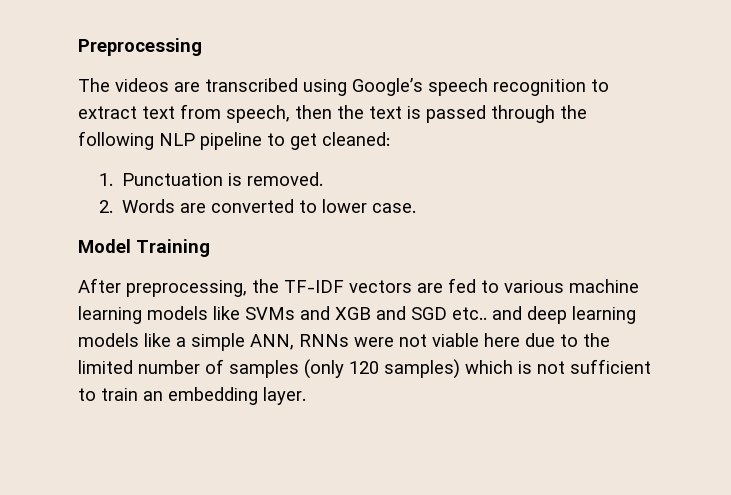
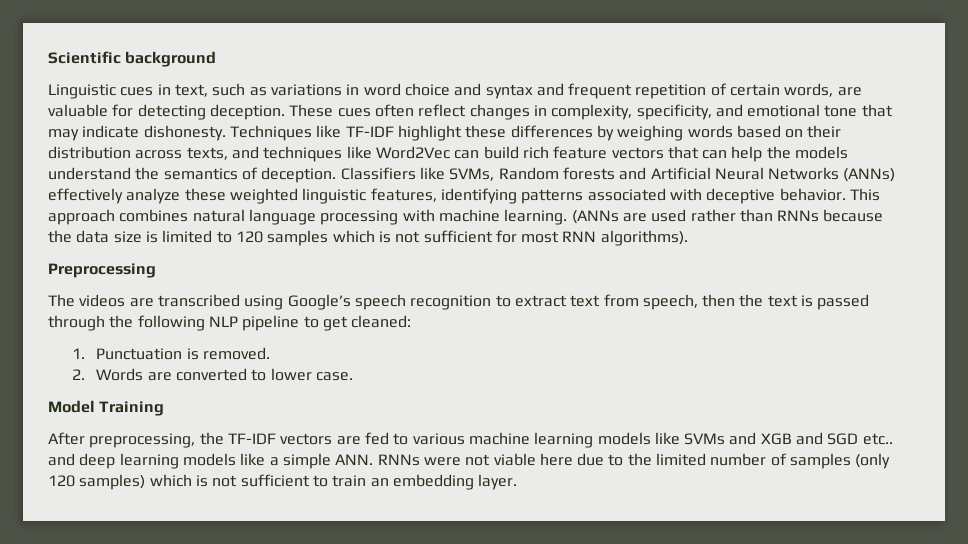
+ Scientific background
+ Linguistic cues in text, such as variations in word choice and syntax and frequent repetition of certain words, are valuable for detecting deception. These cues often reflect changes in complexity, specificity, and emotional tone that may indicate dishonesty. Techniques like TF-IDF highlight these differences by weighing words based on their distribution across texts, and techniques like Word2Vec can build rich feature vectors that can help the models understand the semantics of deception. Classifiers like SVMs, Random forests and Artificial Neural Networks (ANNs) effectively analyze these weighted linguistic features, identifying patterns associated with deceptive behavior. This approach combines natural language processing with machine learning. (ANNs are used rather than RNNs because the data size is limited to 120 samples which is not sufficient for most RNN algorithms).
- After preprocessing, the TF-IDF vectors are fed to various machine learning models like SVMs and XGB and SGD etc.. and deep learning models like a simple ANN, RNNs were not viable here due to the limited number of samples (only 120 samples) which is not sufficient to train an embedding layer.
+ After preprocessing, the TF-IDF vectors are fed to various machine learning models like SVMs and XGB and SGD etc.. and deep learning models like a simple ANN. RNNs were not viable here due to the limited number of samples (only 120 samples) which is not sufficient to train an embedding layer.

